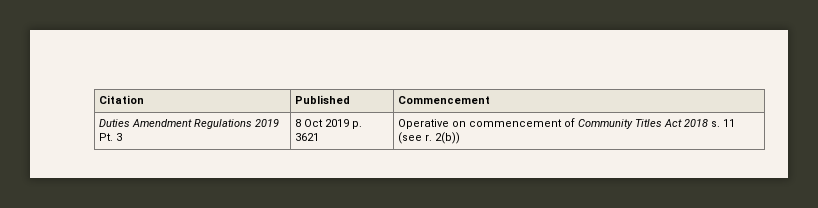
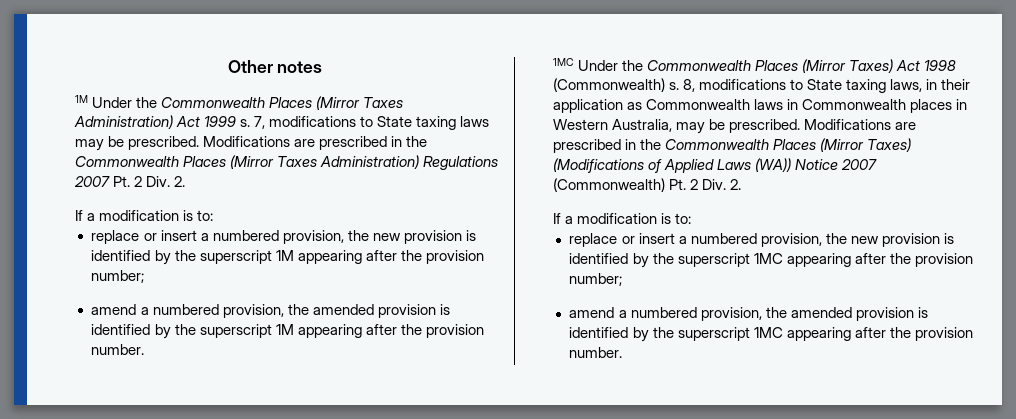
- Citation | Published | Commencement
- Duties Amendment Regulations 2019 Pt. 3 | 8 Oct 2019 p. 3621 | Operative on commencement of Community Titles Act 2018 s. 11 (see r. 2(b))
+ Other notes
+ 1M Under the Commonwealth Places (Mirror Taxes Administration) Act 1999 s. 7, modifications to State taxing laws may be prescribed. Modifications are prescribed in the Commonwealth Places (Mirror Taxes Administration) Regulations 2007 Pt. 2 Div. 2.
+ If a modification is to:
+ replace or insert a numbered provision, the new provision is identified by the superscript 1M appearing after the provision number;
+ amend a numbered provision, the amended provision is identified by the superscript 1M appearing after the provision number.
+ 1MC Under the Commonwealth Places (Mirror Taxes) Act 1998 (Commonwealth) s. 8, modifications to State taxing laws, in their application as Commonwealth laws in Commonwealth places in Western Australia, may be prescribed. Modifications are prescribed in the Commonwealth Places (Mirror Taxes) (Modifications of Applied Laws (WA)) Notice 2007 (Commonwealth) Pt. 2 Div. 2.
+ If a modification is to:
+ replace or insert a numbered provision, the new provision is identified by the superscript 1MC appearing after the provision number;
+ amend a numbered provision, the amended provision is identified by the superscript 1MC appearing after the provision number.

